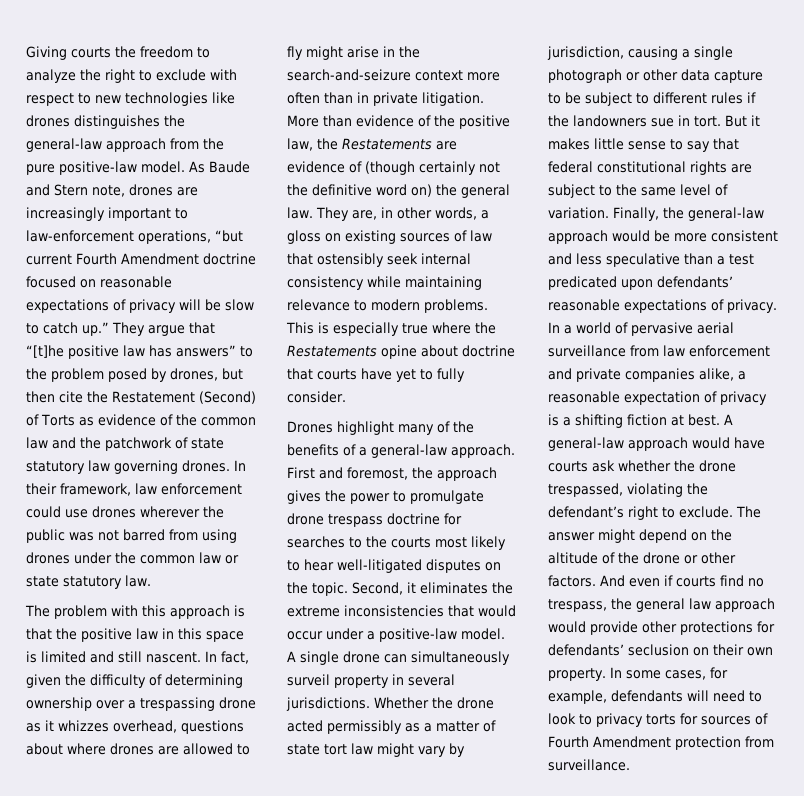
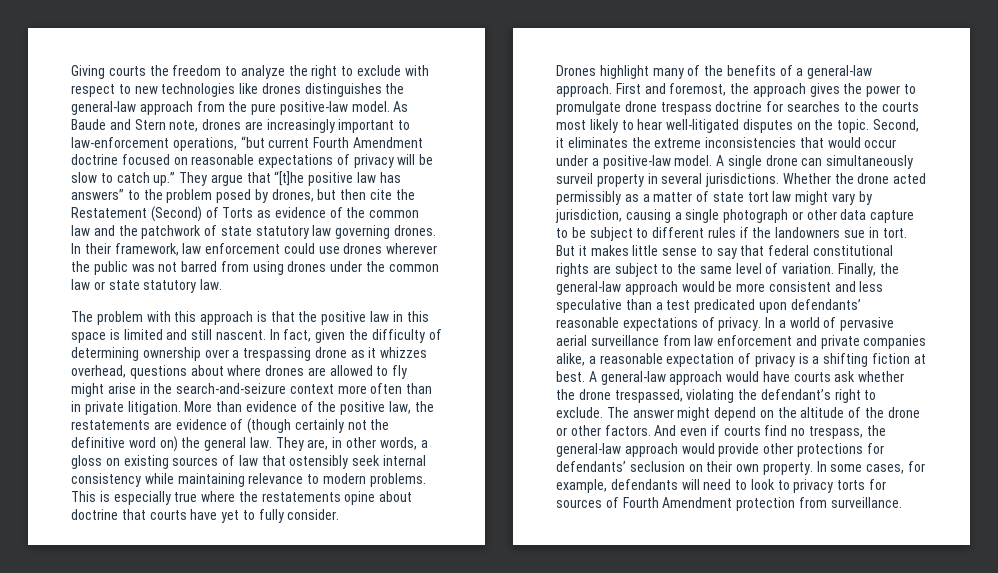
- More than evidence of the positive law, the Restatements are evidence of (though certainly not the definitive word on) the general law.
+ More than evidence of the positive law, the restatements are evidence of (though certainly not the definitive word on) the general law.
- This is especially true where the Restatements opine about doctrine that courts have yet to fully consider.
+ This is especially true where the restatements opine about doctrine that courts have yet to fully consider.
- And even if courts find no trespass, the general law approach would provide other protections for defendants’ seclusion on their own property.
+ And even if courts find no trespass, the general-law approach would provide other protections for defendants’ seclusion on their own property.

